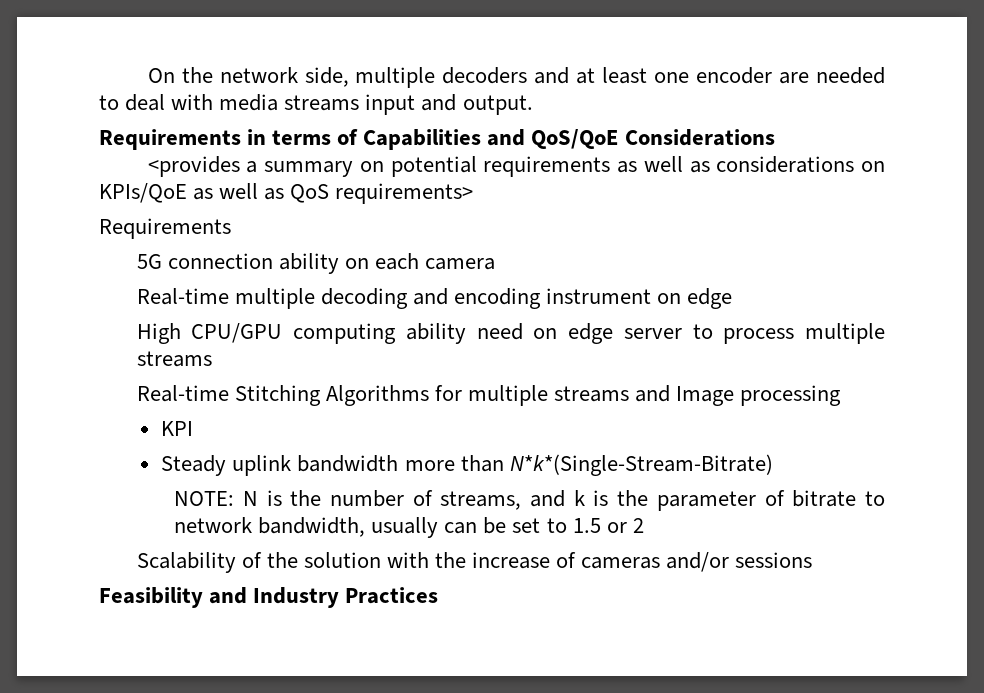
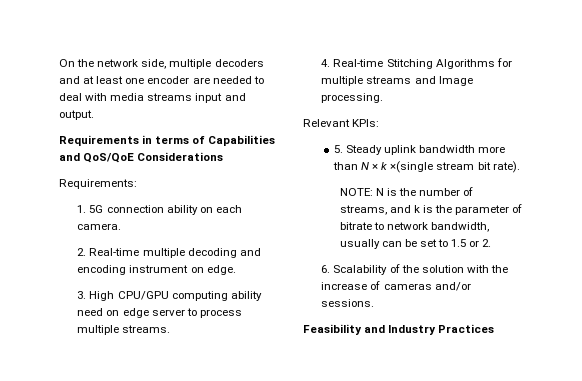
- <provides a summary on potential requirements as well as considerations on KPIs/QoE as well as QoS requirements>
- Requirements
- 5G connection ability on each camera
- Real-time multiple decoding and encoding instrument on edge
- High CPU/GPU computing ability need on edge server to process multiple streams
- Real-time Stitching Algorithms for multiple streams and Image processing
- KPI
- Steady uplink bandwidth more than N*k*(Single-Stream-Bitrate)
+ Requirements:
+ 1. 5G connection ability on each camera.
+ 2. Real-time multiple decoding and encoding instrument on edge.
+ 3. High CPU/GPU computing ability need on edge server to process multiple streams.
+ 4. Real-time Stitching Algorithms for multiple streams and Image processing.
+ Relevant KPIs:
+ 5. Steady uplink bandwidth more than N × k ×(single stream bit rate).
- NOTE: N is the number of streams, and k is the parameter of bitrate to network bandwidth, usually can be set to 1.5 or 2
- Scalability of the solution with the increase of cameras and/or sessions
+ NOTE: N is the number of streams, and k is the parameter of bitrate to network bandwidth, usually can be set to 1.5 or 2.
+ 6. Scalability of the solution with the increase of cameras and/or sessions.

